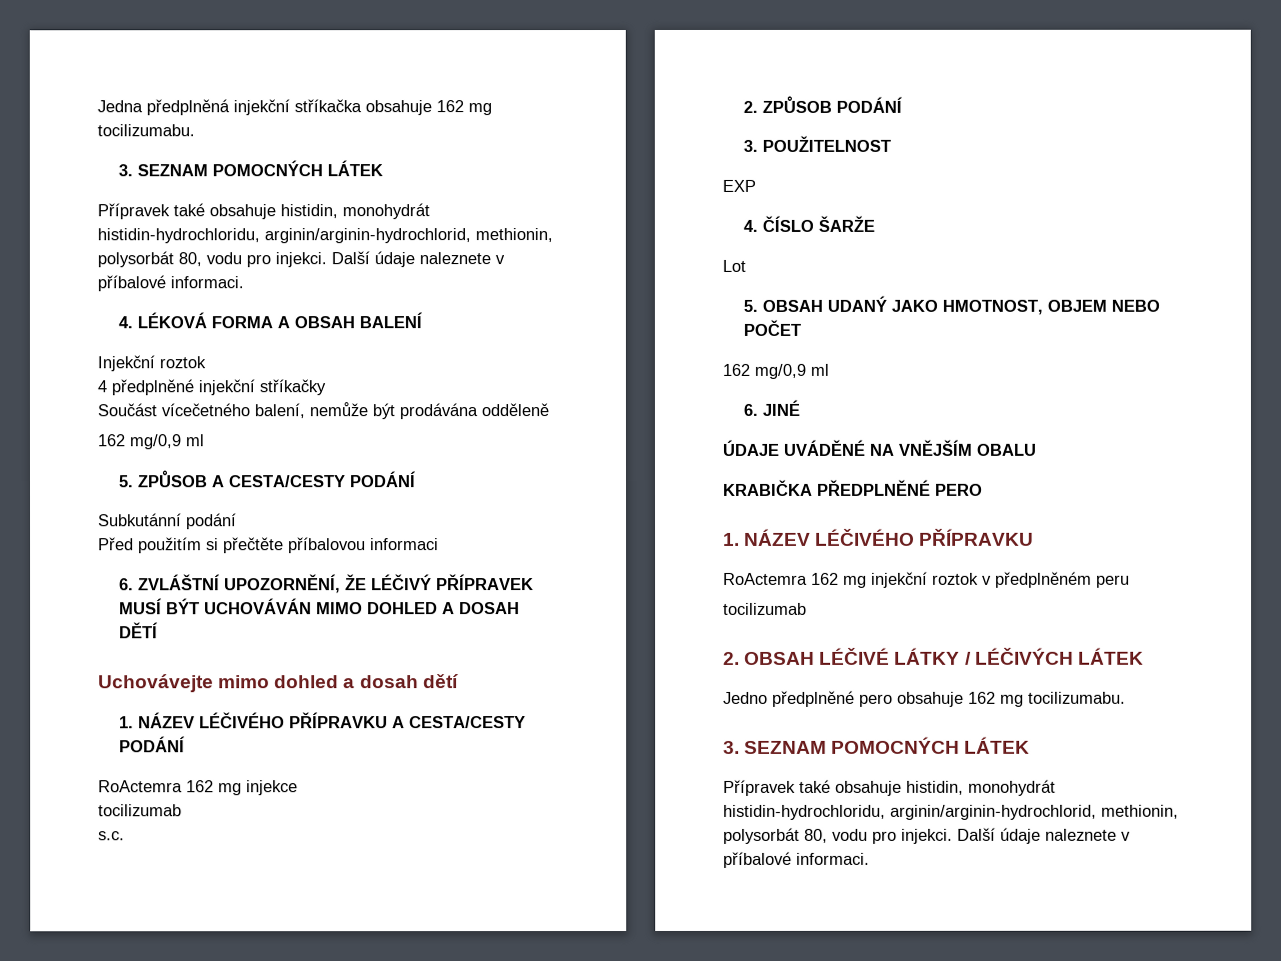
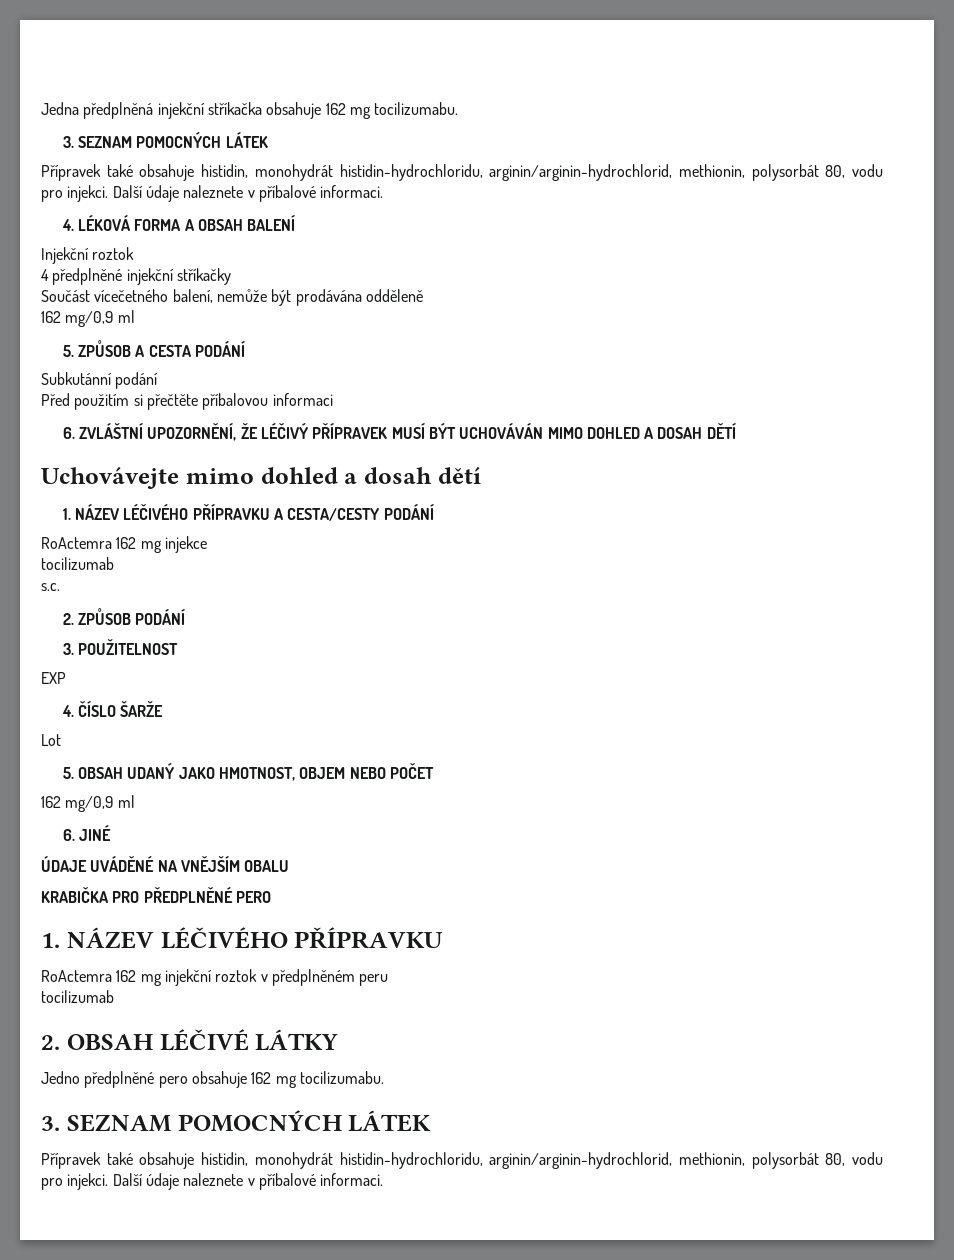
- 5. ZPŮSOB A CESTA/CESTY PODÁNÍ
+ 5. ZPŮSOB A CESTA PODÁNÍ
- KRABIČKA PŘEDPLNĚNÉ PERO
+ KRABIČKA PRO PŘEDPLNĚNÉ PERO
- 2. OBSAH LÉČIVÉ LÁTKY / LÉČIVÝCH LÁTEK
+ 2. OBSAH LÉČIVÉ LÁTKY

